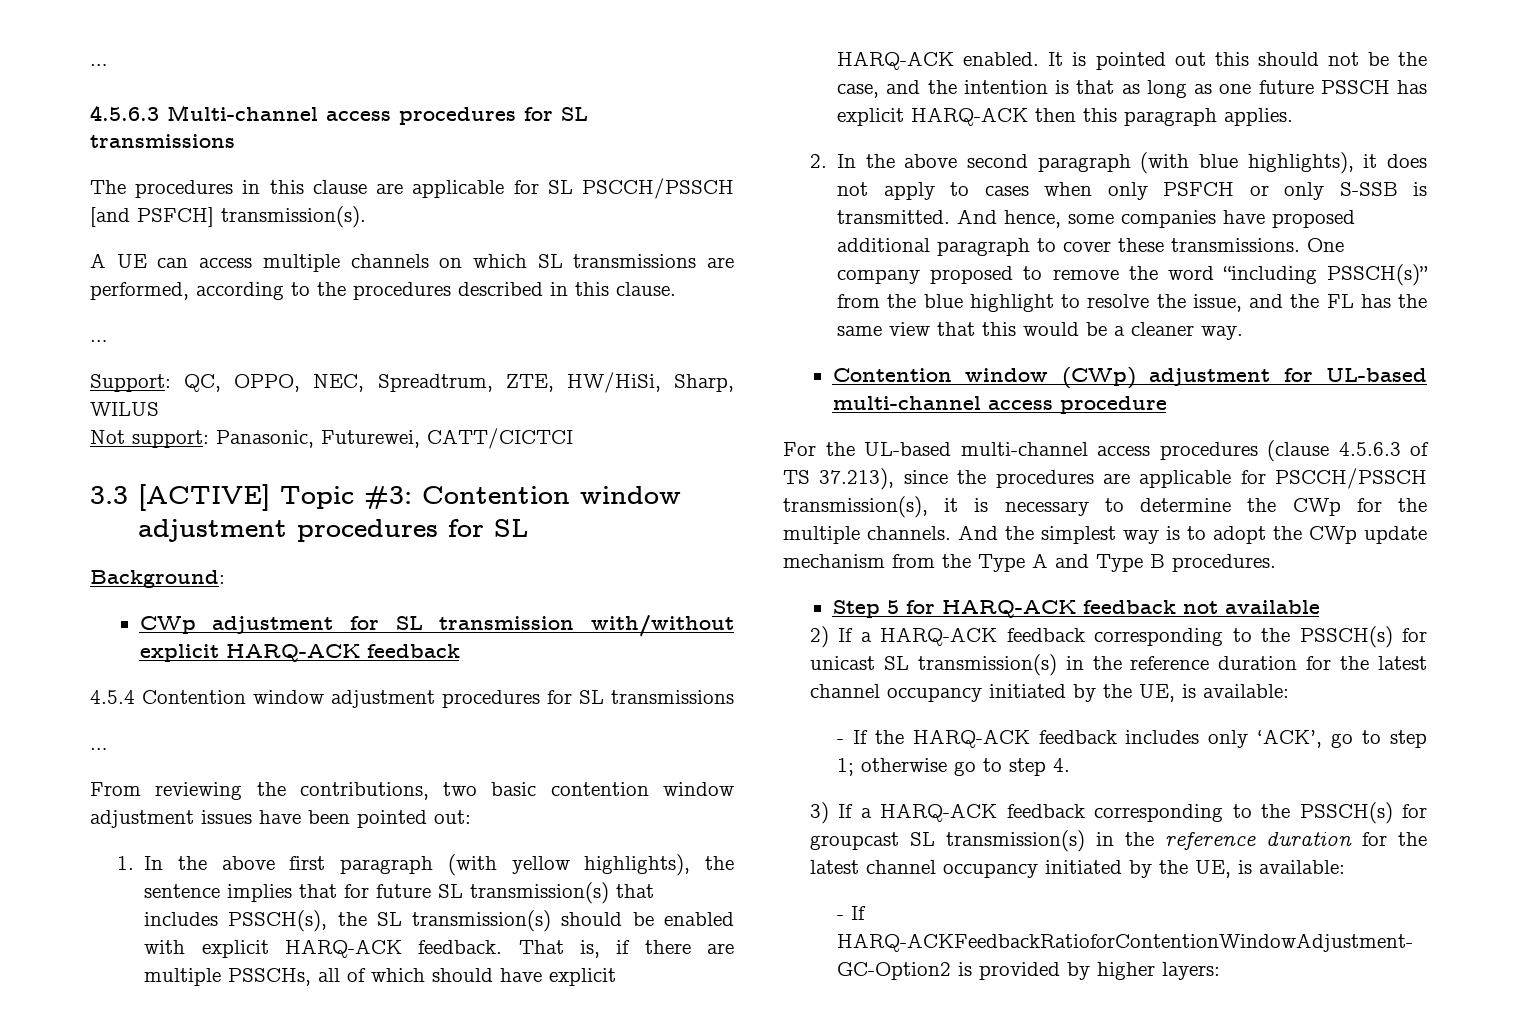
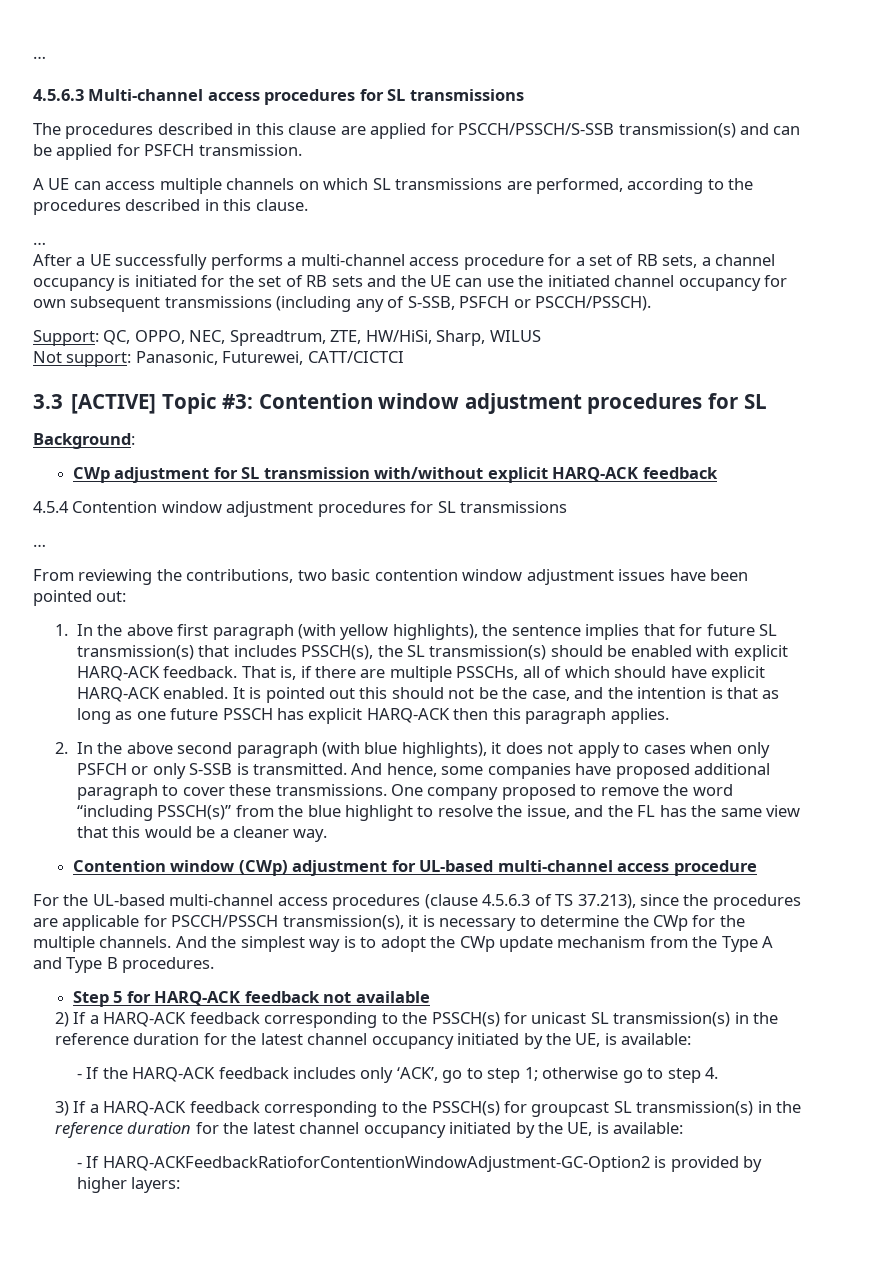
- The procedures in this clause are applicable for SL PSCCH/PSSCH [and PSFCH] transmission(s).
+ The procedures described in this clause are applied for PSCCH/PSSCH/S-SSB transmission(s) and can be applied for PSFCH transmission.
+ After a UE successfully performs a multi-channel access procedure for a set of RB sets, a channel occupancy is initiated for the set of RB sets and the UE can use the initiated channel occupancy for own subsequent transmissions (including any of S-SSB, PSFCH or PSCCH/PSSCH).

